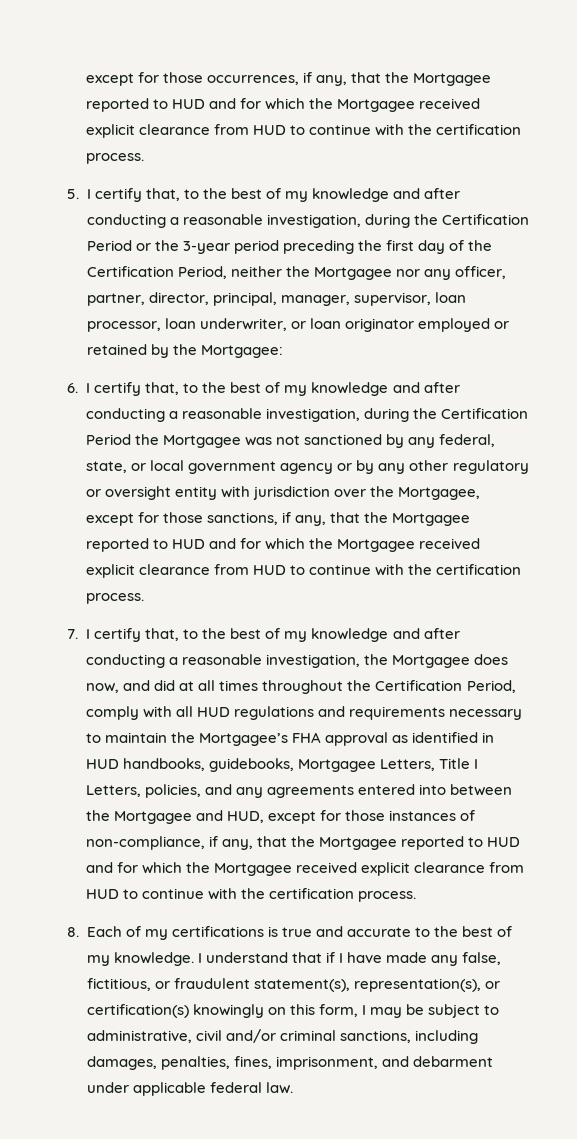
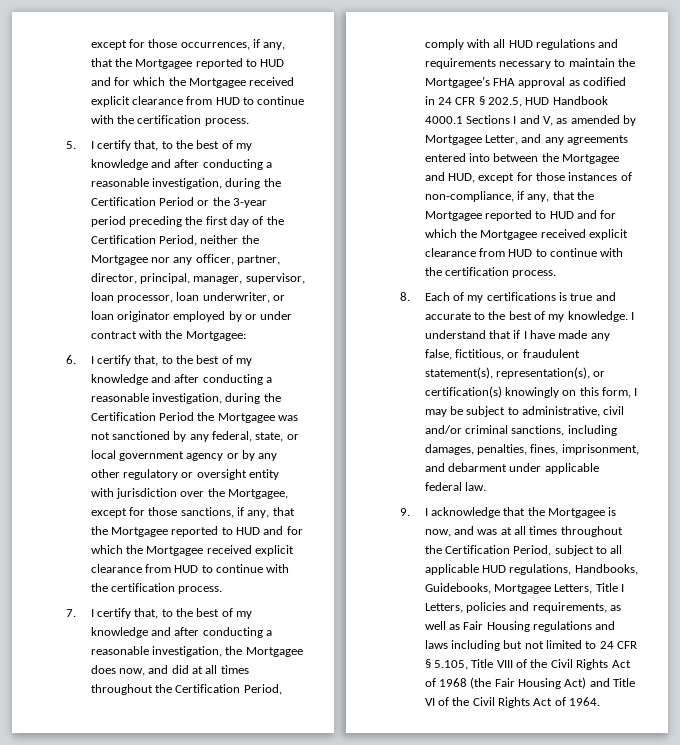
- 5. I certify that, to the best of my knowledge and after conducting a reasonable investigation, during the Certification Period or the 3-year period preceding the first day of the Certification Period, neither the Mortgagee nor any officer, partner, director, principal, manager, supervisor, loan processor, loan underwriter, or loan originator employed or retained by the Mortgagee:
+ 5. I certify that, to the best of my knowledge and after conducting a reasonable investigation, during the Certification Period or the 3-year period preceding the first day of the Certification Period, neither the Mortgagee nor any officer, partner, director, principal, manager, supervisor, loan processor, loan underwriter, or loan originator employed by or under contract with the Mortgagee:
- 7. I certify that, to the best of my knowledge and after conducting a reasonable investigation, the Mortgagee does now, and did at all times throughout the Certification Period, comply with all HUD regulations and requirements necessary to maintain the Mortgagee’s FHA approval as identified in HUD handbooks, guidebooks, Mortgagee Letters, Title I Letters, policies, and any agreements entered into between the Mortgagee and HUD, except for those instances of non-compliance, if any, that the Mortgagee reported to HUD and for which the Mortgagee received explicit clearance from HUD to continue with the certification process.
+ 7. I certify that, to the best of my knowledge and after conducting a reasonable investigation, the Mortgagee does now, and did at all times throughout the Certification Period, comply with all HUD regulations and requirements necessary to maintain the Mortgagee’s FHA approval as codified in 24 CFR § 202.5, HUD Handbook 4000.1 Sections I and V, as amended by Mortgagee Letter, and any agreements entered into between the Mortgagee and HUD, except for those instances of non-compliance, if any, that the Mortgagee reported to HUD and for which the Mortgagee received explicit clearance from HUD to continue with the certification process.
+ 9. I acknowledge that the Mortgagee is now, and was at all times throughout the Certification Period, subject to all applicable HUD regulations, Handbooks, Guidebooks, Mortgagee Letters, Title I Letters, policies and requirements, as well as Fair Housing regulations and laws including but not limited to 24 CFR § 5.105, Title VIII of the Civil Rights Act of 1968 (the Fair Housing Act) and Title VI of the Civil Rights Act of 1964.

